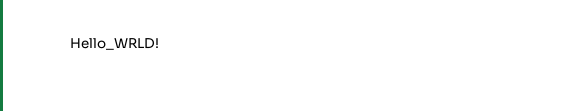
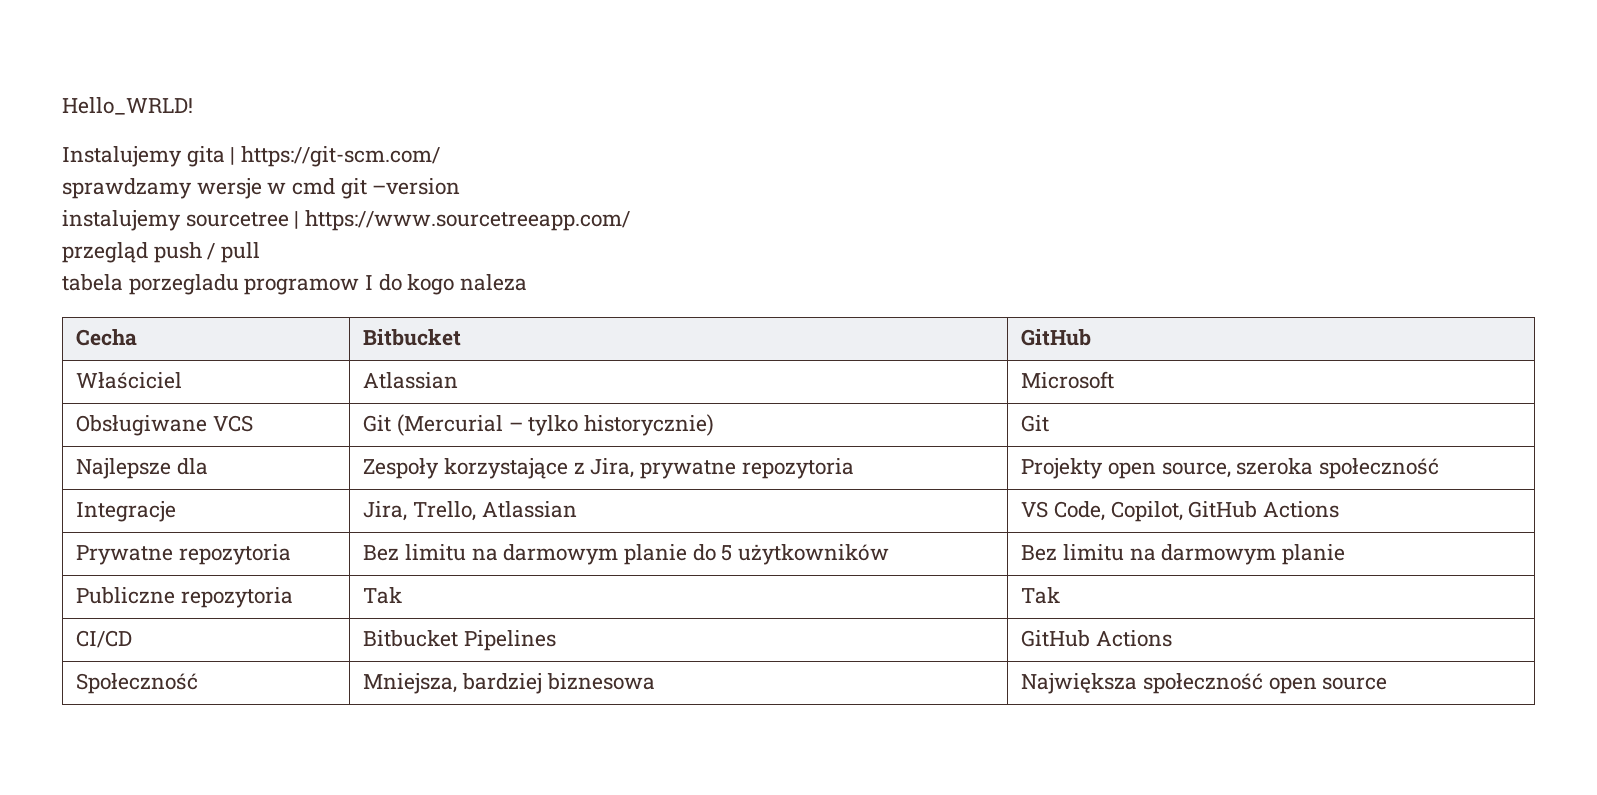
+ Instalujemy gita | https://git-scm.com/
+ sprawdzamy wersje w cmd git –version
+ instalujemy sourcetree | https://www.sourcetreeapp.com/
+ przegląd push / pull
+ tabela porzegladu programow I do kogo naleza
+ Cecha | Bitbucket | GitHub
+ Właściciel | Atlassian | Microsoft
+ Obsługiwane VCS | Git (Mercurial – tylko historycznie) | Git
+ Najlepsze dla | Zespoły korzystające z Jira, prywatne repozytoria | Projekty open source, szeroka społeczność
+ Integracje | Jira, Trello, Atlassian | VS Code, Copilot, GitHub Actions
+ Prywatne repozytoria | Bez limitu na darmowym planie do 5 użytkowników | Bez limitu na darmowym planie
+ Publiczne repozytoria | Tak | Tak
+ CI/CD | Bitbucket Pipelines | GitHub Actions
+ Społeczność | Mniejsza, bardziej biznesowa | Największa społeczność open source

